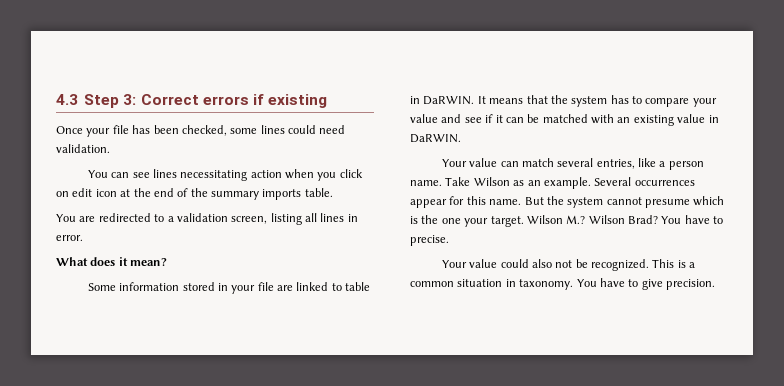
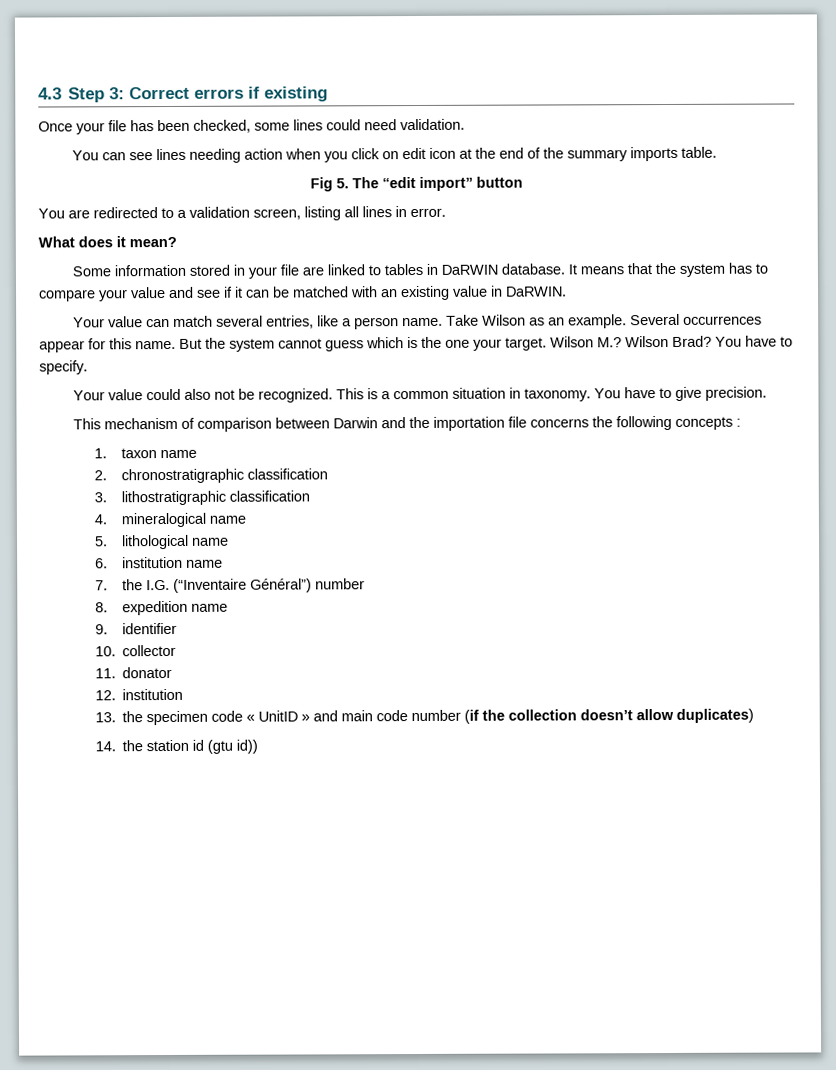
- You can see lines necessitating action when you click on edit icon at the end of the summary imports table.
+ You can see lines needing action when you click on edit icon at the end of the summary imports table.
+ Fig 5. The “edit import” button
- Some information stored in your file are linked to table in DaRWIN.
+ Some information stored in your file are linked to tables in DaRWIN database.
- But the system cannot presume which is the one your target.
+ But the system cannot guess which is the one your target.
- You have to precise.
+ You have to specify.
+ This mechanism of comparison between Darwin and the importation file concerns the following concepts :
+ 1. taxon name
+ 2. chronostratigraphic classification
+ 3. lithostratigraphic classification
+ 4. mineralogical name
+ 5. lithological name
+ 6. institution name
+ 7. the I.G. (“Inventaire Général”) number
+ 8. expedition name
+ 9. identifier
+ 10. collector
+ 11. donator
+ 12. institution
+ 13. the specimen code « UnitID » and main code number (if the collection doesn’t allow duplicates)
+ 14. the station id (gtu id))

